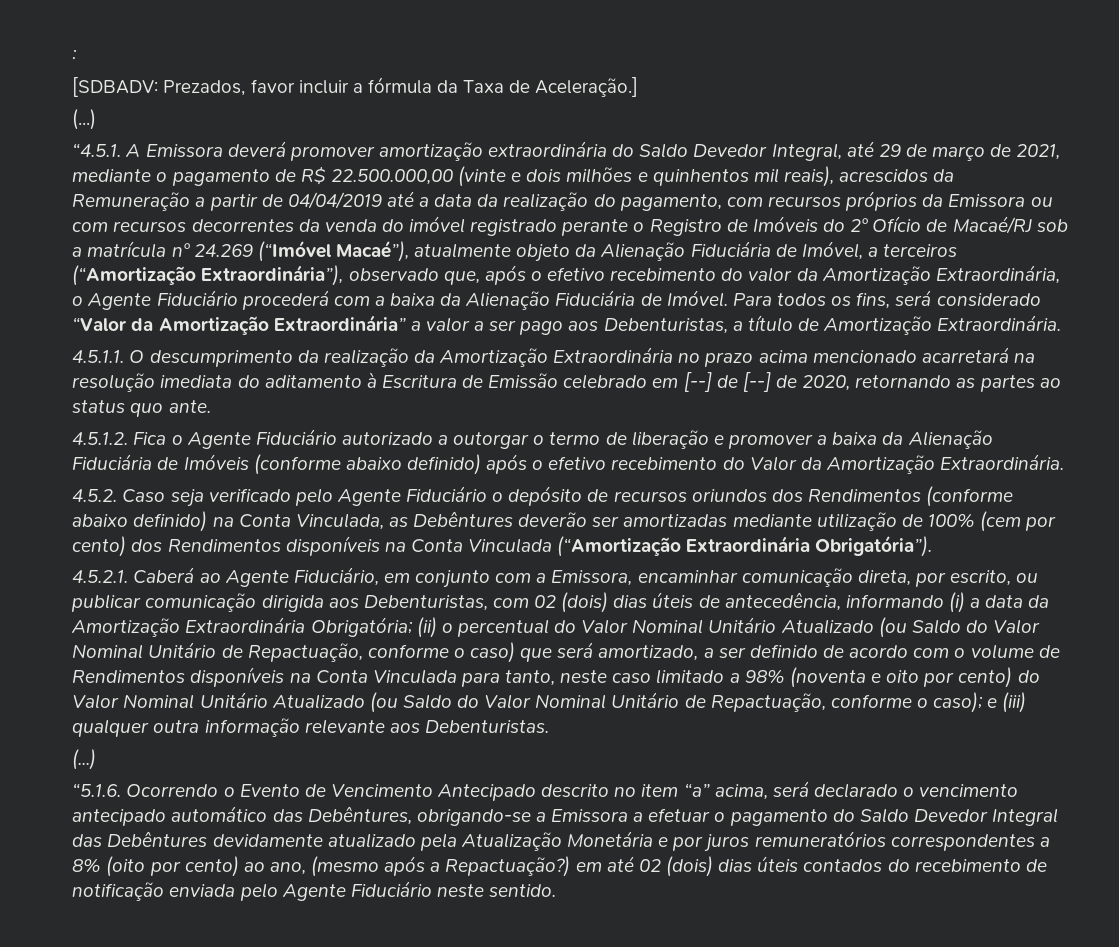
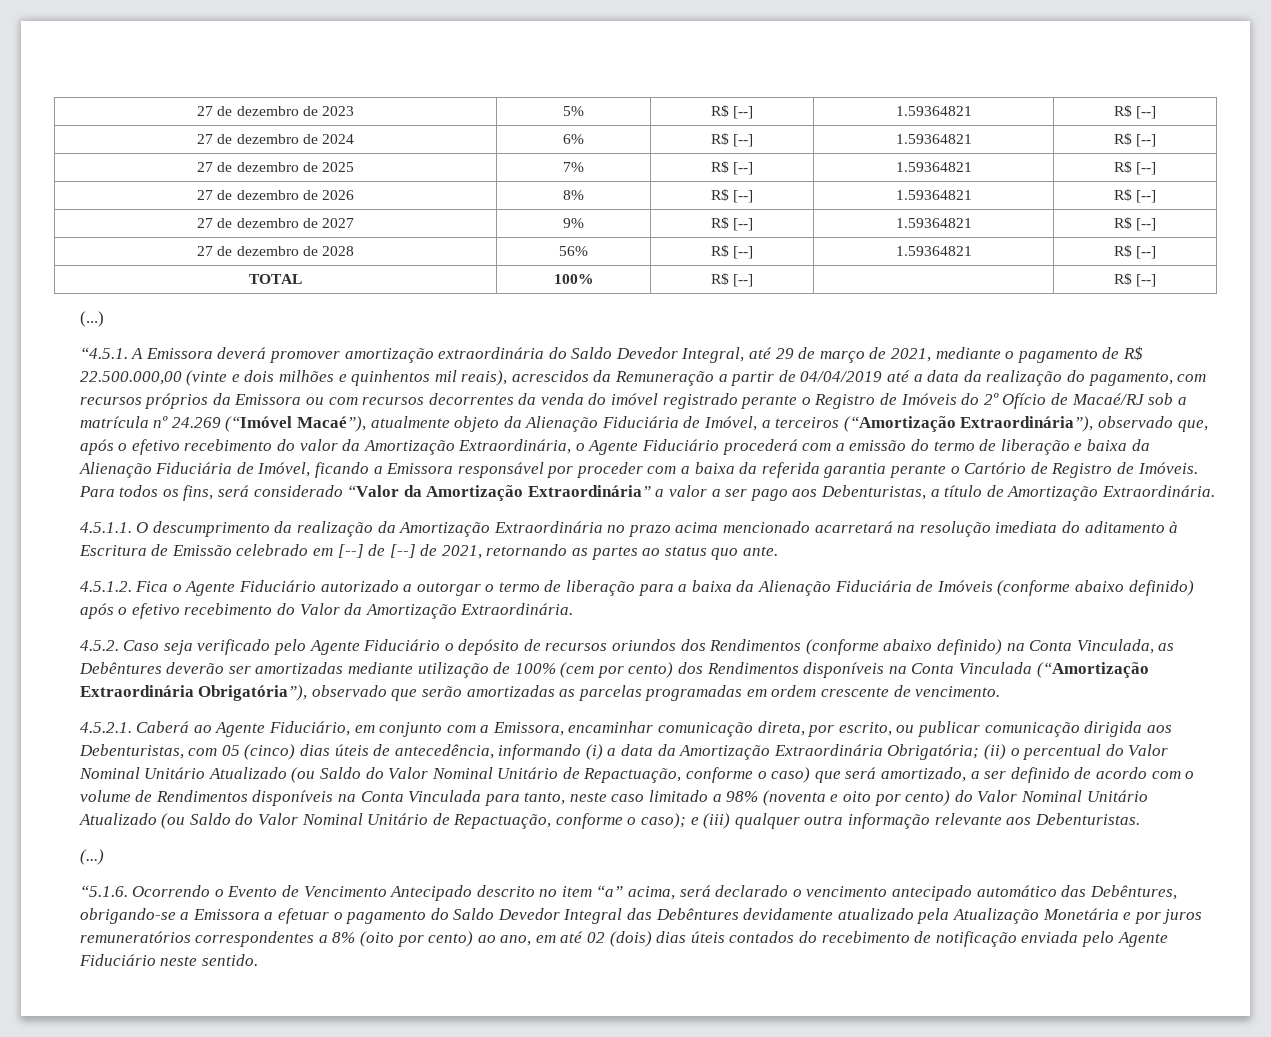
- :
- [SDBADV: Prezados, favor incluir a fórmula da Taxa de Aceleração.]
+ 27 de dezembro de 2023 | 5% | R$ [--] | 1.59364821 | R$ [--]
+ 27 de dezembro de 2024 | 6% | R$ [--] | 1.59364821 | R$ [--]
+ 27 de dezembro de 2025 | 7% | R$ [--] | 1.59364821 | R$ [--]
+ 27 de dezembro de 2026 | 8% | R$ [--] | 1.59364821 | R$ [--]
+ 27 de dezembro de 2027 | 9% | R$ [--] | 1.59364821 | R$ [--]
+ 27 de dezembro de 2028 | 56% | R$ [--] | 1.59364821 | R$ [--]
+ TOTAL | 100% | R$ [--] | | R$ [--]
- “4.5.1. A Emissora deverá promover amortização extraordinária do Saldo Devedor Integral, até 29 de março de 2021, mediante o pagamento de R$ 22.500.000,00 (vinte e dois milhões e quinhentos mil reais), acrescidos da Remuneração a partir de 04/04/2019 até a data da realização do pagamento, com recursos próprios da Emissora ou com recursos decorrentes da venda do imóvel registrado perante o Registro de Imóveis do 2º Ofício de Macaé/RJ sob a matrícula nº 24.269 (“Imóvel Macaé”), atualmente objeto da Alienação Fiduciária de Imóvel, a terceiros (“Amortização Extraordinária”), observado que, após o efetivo recebimento do valor da Amortização Extraordinária, o Agente Fiduciário procederá com a baixa da Alienação Fiduciária de Imóvel.
+ “4.5.1. A Emissora deverá promover amortização extraordinária do Saldo Devedor Integral, até 29 de março de 2021, mediante o pagamento de R$ 22.500.000,00 (vinte e dois milhões e quinhentos mil reais), acrescidos da Remuneração a partir de 04/04/2019 até a data da realização do pagamento, com recursos próprios da Emissora ou com recursos decorrentes da venda do imóvel registrado perante o Registro de Imóveis do 2º Ofício de Macaé/RJ sob a matrícula nº 24.269 (“Imóvel Macaé”), atualmente objeto da Alienação Fiduciária de Imóvel, a terceiros (“Amortização Extraordinária”), observado que, após o efetivo recebimento do valor da Amortização Extraordinária, o Agente Fiduciário procederá com a emissão do termo de liberação e baixa da Alienação Fiduciária de Imóvel, ficando a Emissora responsável por proceder com a baixa da referida garantia perante o Cartório de Registro de Imóveis.
- 4.5.1.1. O descumprimento da realização da Amortização Extraordinária no prazo acima mencionado acarretará na resolução imediata do aditamento à Escritura de Emissão celebrado em [--] de [--] de 2020, retornando as partes ao status quo ante.
+ 4.5.1.1. O descumprimento da realização da Amortização Extraordinária no prazo acima mencionado acarretará na resolução imediata do aditamento à Escritura de Emissão celebrado em [--] de [--] de 2021, retornando as partes ao status quo ante.
- 4.5.1.2. Fica o Agente Fiduciário autorizado a outorgar o termo de liberação e promover a baixa da Alienação Fiduciária de Imóveis (conforme abaixo definido) após o efetivo recebimento do Valor da Amortização Extraordinária.
+ 4.5.1.2. Fica o Agente Fiduciário autorizado a outorgar o termo de liberação para a baixa da Alienação Fiduciária de Imóveis (conforme abaixo definido) após o efetivo recebimento do Valor da Amortização Extraordinária.
- 4.5.2. Caso seja verificado pelo Agente Fiduciário o depósito de recursos oriundos dos Rendimentos (conforme abaixo definido) na Conta Vinculada, as Debêntures deverão ser amortizadas mediante utilização de 100% (cem por cento) dos Rendimentos disponíveis na Conta Vinculada (“Amortização Extraordinária Obrigatória”).
+ 4.5.2. Caso seja verificado pelo Agente Fiduciário o depósito de recursos oriundos dos Rendimentos (conforme abaixo definido) na Conta Vinculada, as Debêntures deverão ser amortizadas mediante utilização de 100% (cem por cento) dos Rendimentos disponíveis na Conta Vinculada (“Amortização Extraordinária Obrigatória”), observado que serão amortizadas as parcelas programadas em ordem crescente de vencimento.
- 4.5.2.1. Caberá ao Agente Fiduciário, em conjunto com a Emissora, encaminhar comunicação direta, por escrito, ou publicar comunicação dirigida aos Debenturistas, com 02 (dois) dias úteis de antecedência, informando (i) a data da Amortização Extraordinária Obrigatória;
+ 4.5.2.1. Caberá ao Agente Fiduciário, em conjunto com a Emissora, encaminhar comunicação direta, por escrito, ou publicar comunicação dirigida aos Debenturistas, com 05 (cinco) dias úteis de antecedência, informando (i) a data da Amortização Extraordinária Obrigatória;
- “5.1.6. Ocorrendo o Evento de Vencimento Antecipado descrito no item “a” acima, será declarado o vencimento antecipado automático das Debêntures, obrigando-se a Emissora a efetuar o pagamento do Saldo Devedor Integral das Debêntures devidamente atualizado pela Atualização Monetária e por juros remuneratórios correspondentes a 8% (oito por cento) ao ano, (mesmo após a Repactuação?) em até 02 (dois) dias úteis contados do recebimento de notificação enviada pelo Agente Fiduciário neste sentido.
+ “5.1.6. Ocorrendo o Evento de Vencimento Antecipado descrito no item “a” acima, será declarado o vencimento antecipado automático das Debêntures, obrigando-se a Emissora a efetuar o pagamento do Saldo Devedor Integral das Debêntures devidamente atualizado pela Atualização Monetária e por juros remuneratórios correspondentes a 8% (oito por cento) ao ano, em até 02 (dois) dias úteis contados do recebimento de notificação enviada pelo Agente Fiduciário neste sentido.

